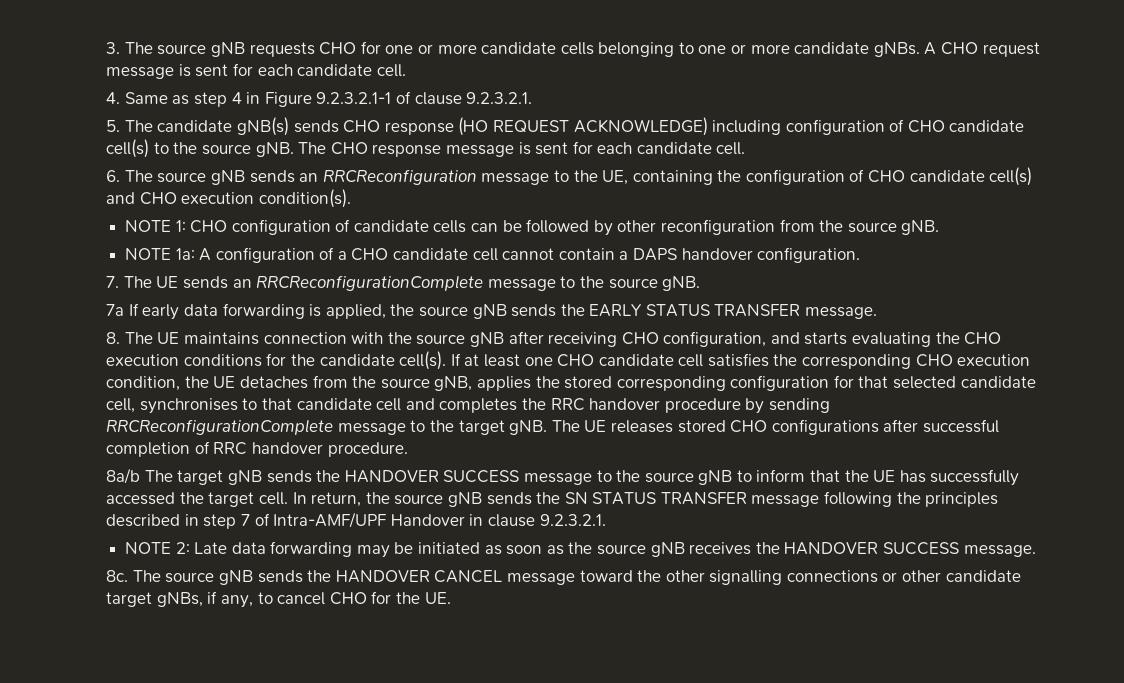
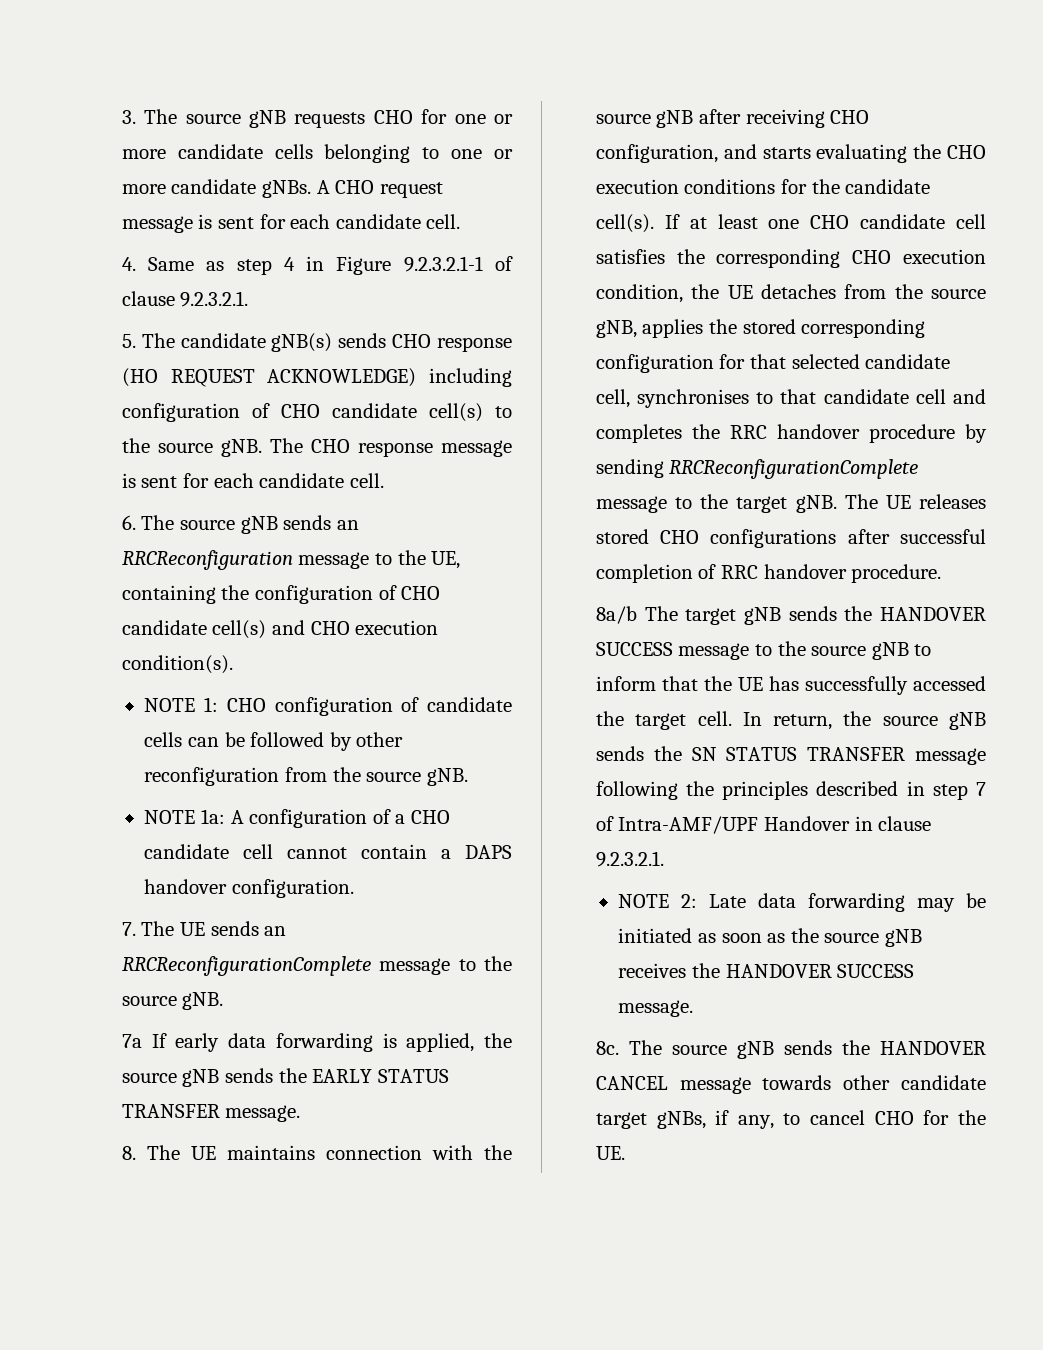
- The source gNB sends the HANDOVER CANCEL message toward the other signalling connections or other candidate target gNBs, if any, to cancel CHO for the UE.
+ The source gNB sends the HANDOVER CANCEL message towards other candidate target gNBs, if any, to cancel CHO for the UE.

